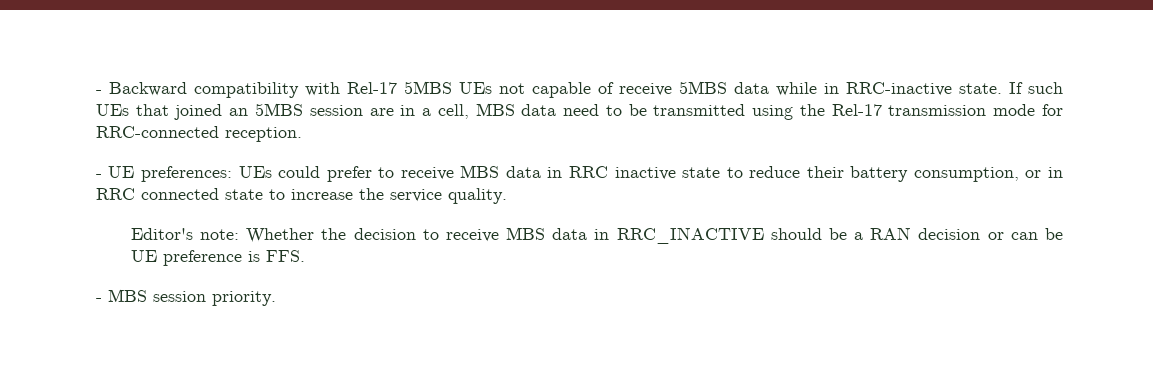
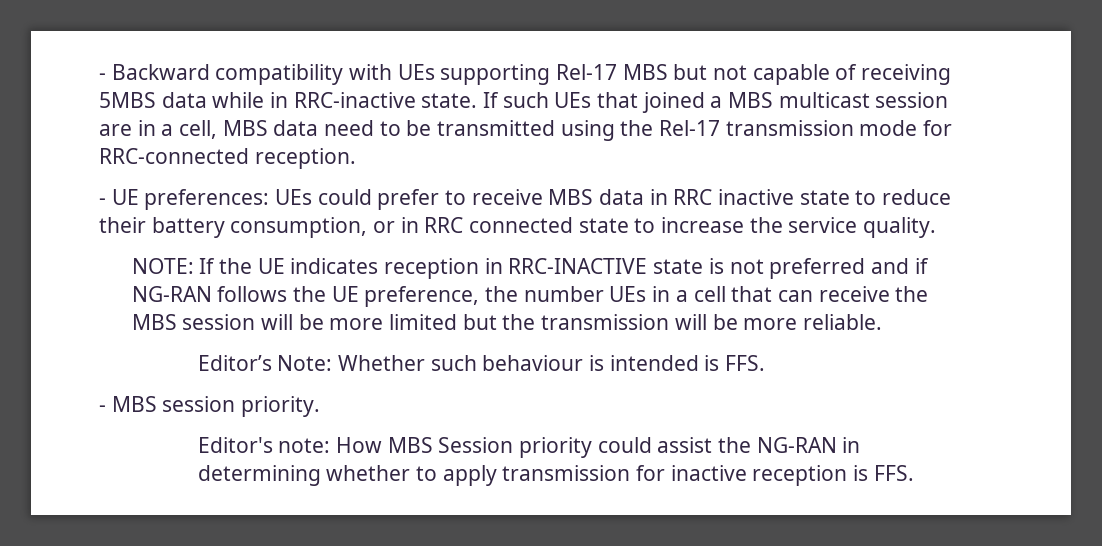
- - Backward compatibility with Rel-17 5MBS UEs not capable of receive 5MBS data while in RRC-inactive state.
+ - Backward compatibility with UEs supporting Rel-17 MBS but not capable of receiving 5MBS data while in RRC-inactive state.
- If such UEs that joined an 5MBS session are in a cell, MBS data need to be transmitted using the Rel-17 transmission mode for RRC-connected reception.
+ If such UEs that joined a MBS multicast session are in a cell, MBS data need to be transmitted using the Rel-17 transmission mode for RRC-connected reception.
- Editor's note: Whether the decision to receive MBS data in RRC_INACTIVE should be a RAN decision or can be UE preference is FFS.
+ NOTE: If the UE indicates reception in RRC-INACTIVE state is not preferred and if NG-RAN follows the UE preference, the number UEs in a cell that can receive the MBS session will be more limited but the transmission will be more reliable.
+ Editor’s Note: Whether such behaviour is intended is FFS.
+ Editor's note: How MBS Session priority could assist the NG-RAN in determining whether to apply transmission for inactive reception is FFS.

